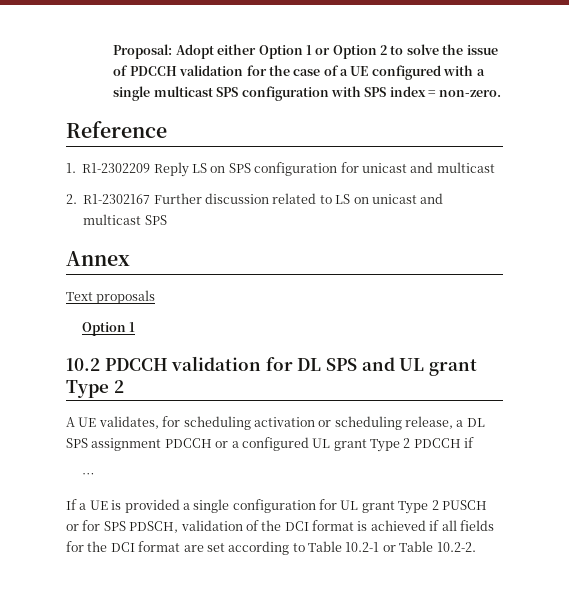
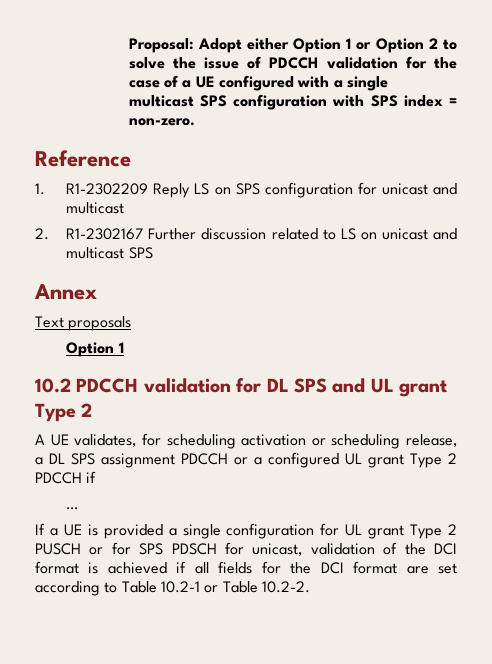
- If a UE is provided a single configuration for UL grant Type 2 PUSCH or for SPS PDSCH, validation of the DCI format is achieved if all fields for the DCI format are set according to Table 10.2-1 or Table 10.2-2.
+ If a UE is provided a single configuration for UL grant Type 2 PUSCH or for SPS PDSCH for unicast, validation of the DCI format is achieved if all fields for the DCI format are set according to Table 10.2-1 or Table 10.2-2.

